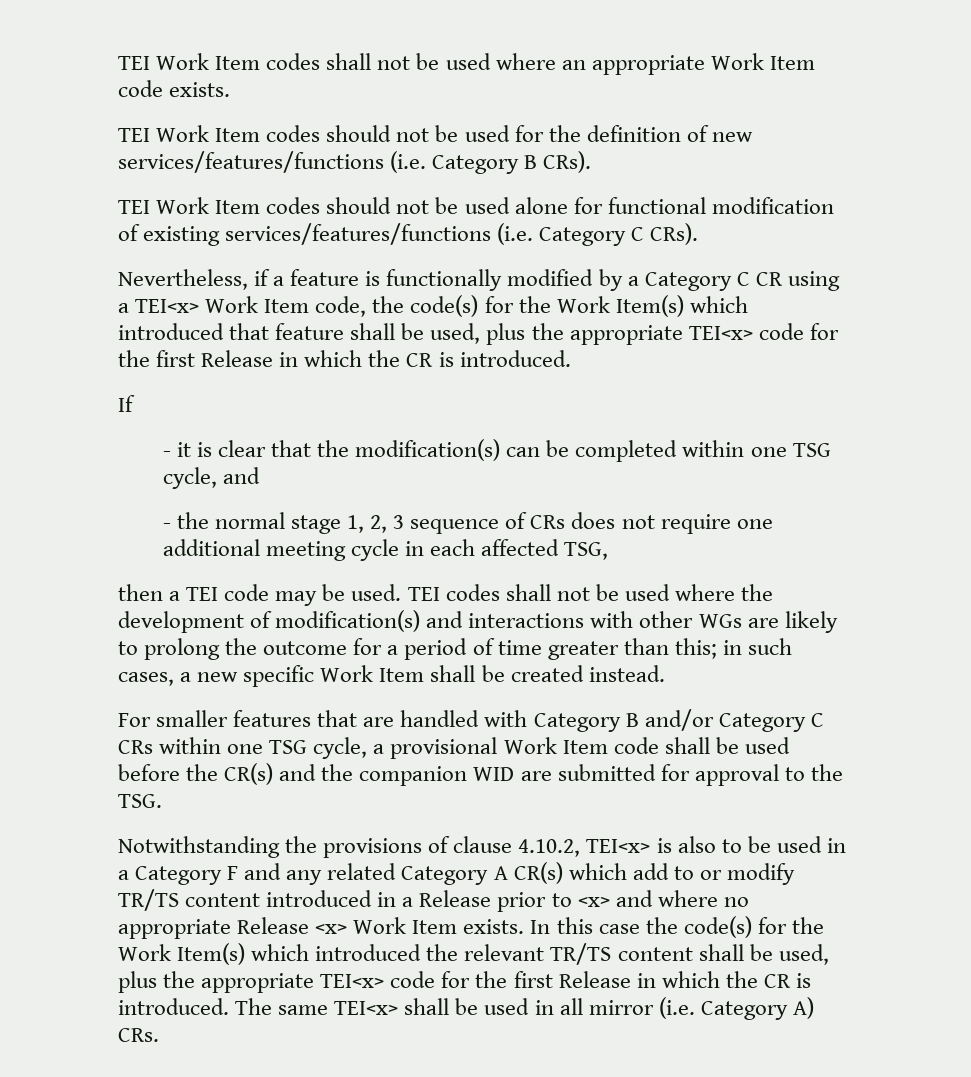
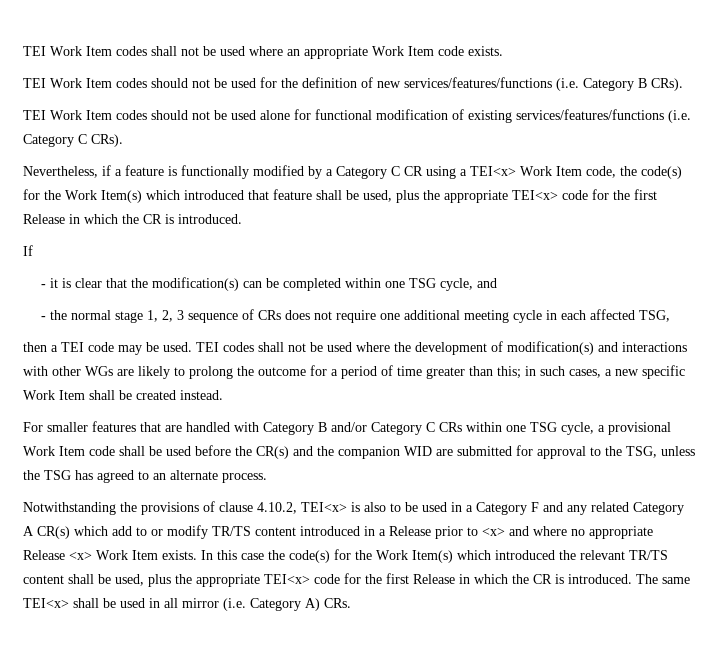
- For smaller features that are handled with Category B and/or Category C CRs within one TSG cycle, a provisional Work Item code shall be used before the CR(s) and the companion WID are submitted for approval to the TSG.
+ For smaller features that are handled with Category B and/or Category C CRs within one TSG cycle, a provisional Work Item code shall be used before the CR(s) and the companion WID are submitted for approval to the TSG, unless the TSG has agreed to an alternate process.

